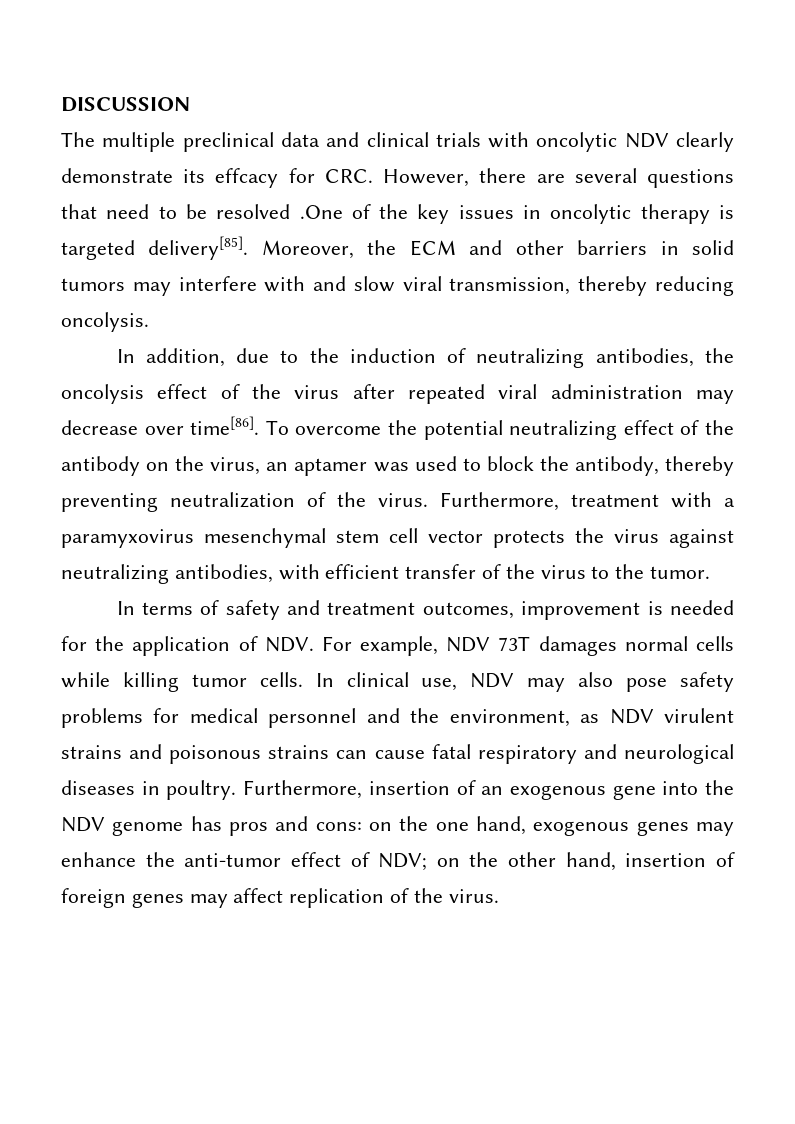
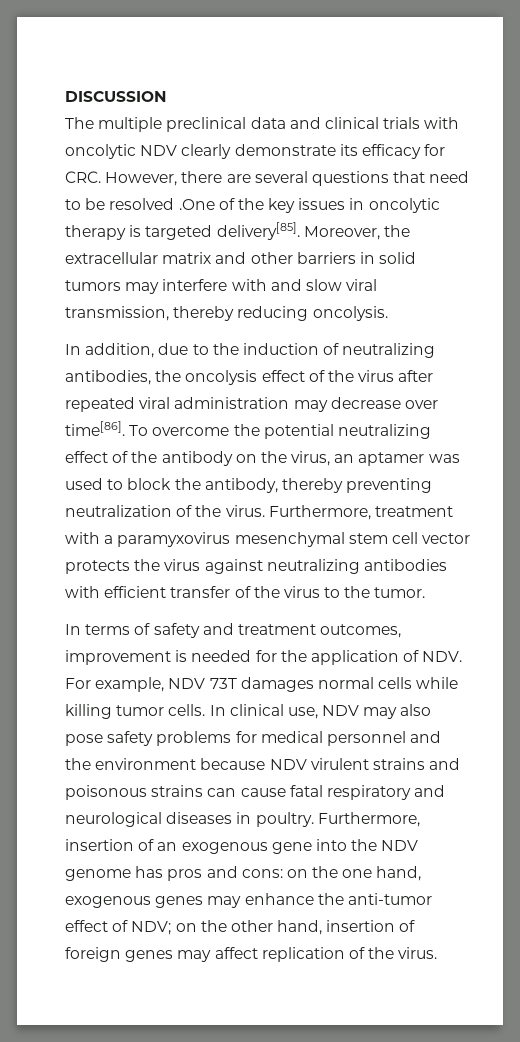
- The multiple preclinical data and clinical trials with oncolytic NDV clearly demonstrate its effcacy for CRC. However, there are several questions that need to be resolved .One of the key issues in oncolytic therapy is targeted delivery[85].
+ The multiple preclinical data and clinical trials with oncolytic NDV clearly demonstrate its efficacy for CRC. However, there are several questions that need to be resolved .One of the key issues in oncolytic therapy is targeted delivery[85].
- Moreover, the ECM and other barriers in solid tumors may interfere with and slow viral transmission, thereby reducing oncolysis.
+ Moreover, the extracellular matrix and other barriers in solid tumors may interfere with and slow viral transmission, thereby reducing oncolysis.
- Furthermore, treatment with a paramyxovirus mesenchymal stem cell vector protects the virus against neutralizing antibodies, with efficient transfer of the virus to the tumor.
+ Furthermore, treatment with a paramyxovirus mesenchymal stem cell vector protects the virus against neutralizing antibodies with efficient transfer of the virus to the tumor.
- In clinical use, NDV may also pose safety problems for medical personnel and the environment, as NDV virulent strains and poisonous strains can cause fatal respiratory and neurological diseases in poultry.
+ In clinical use, NDV may also pose safety problems for medical personnel and the environment because NDV virulent strains and poisonous strains can cause fatal respiratory and neurological diseases in poultry.

